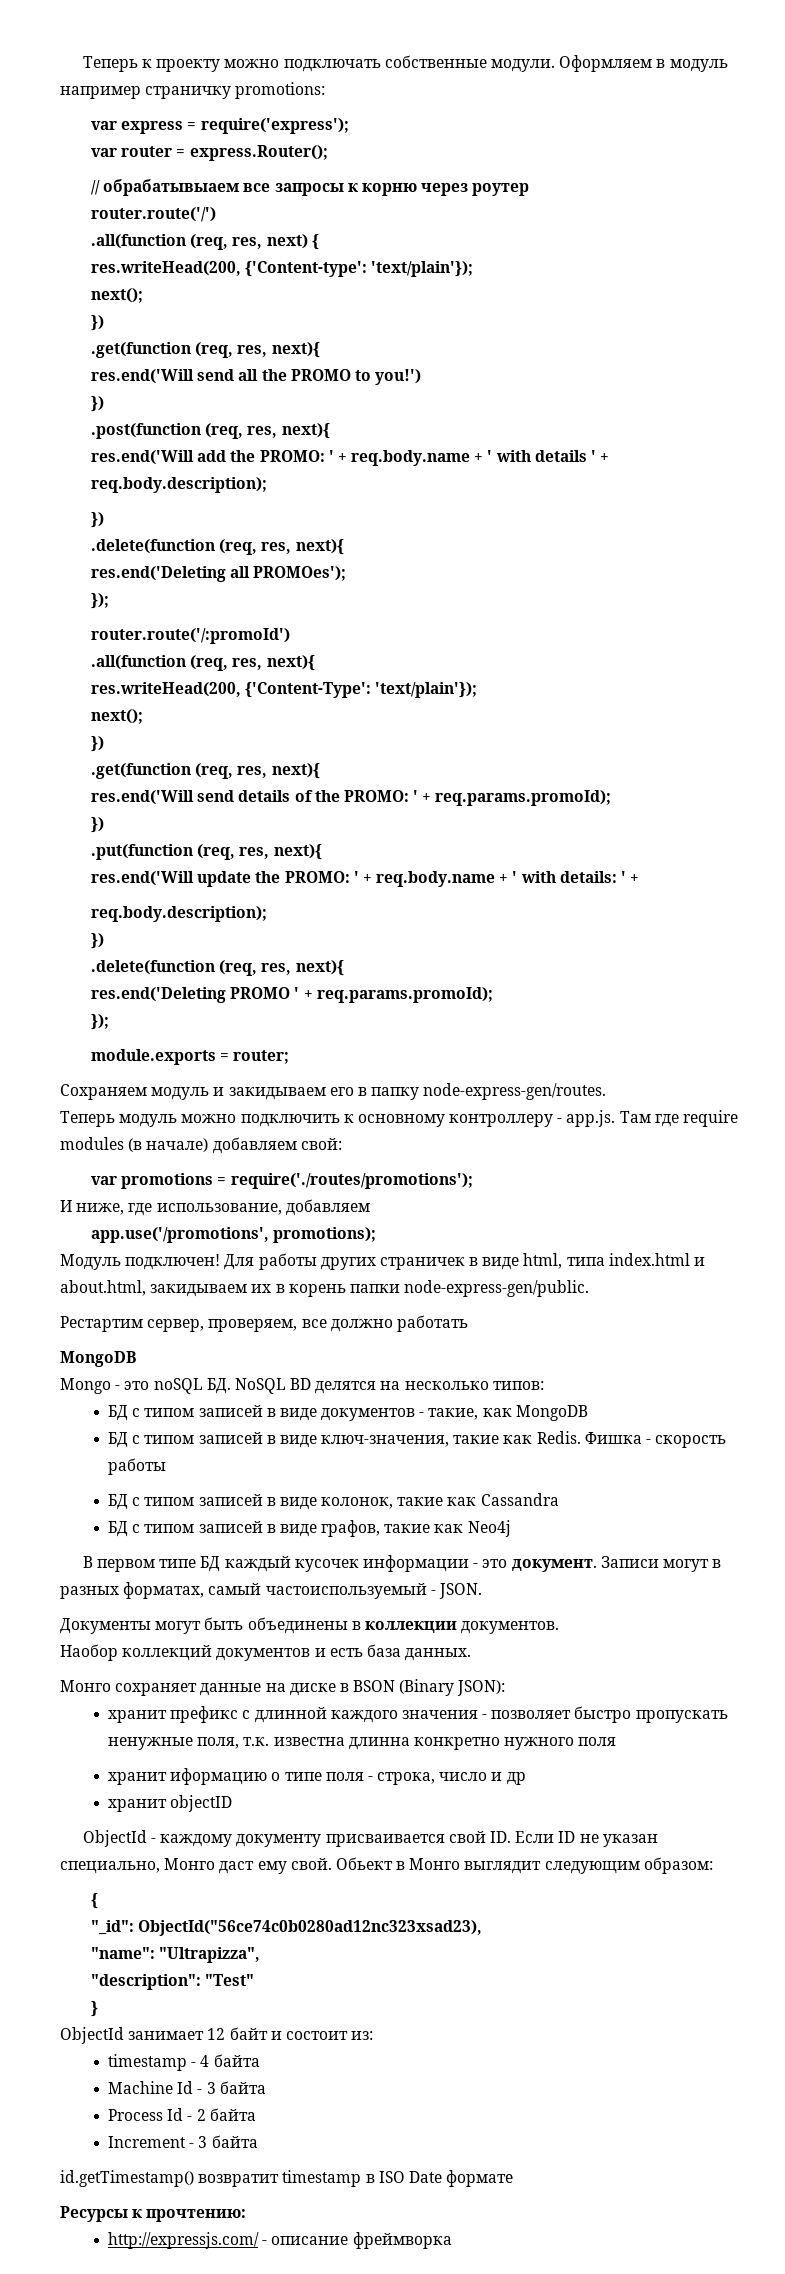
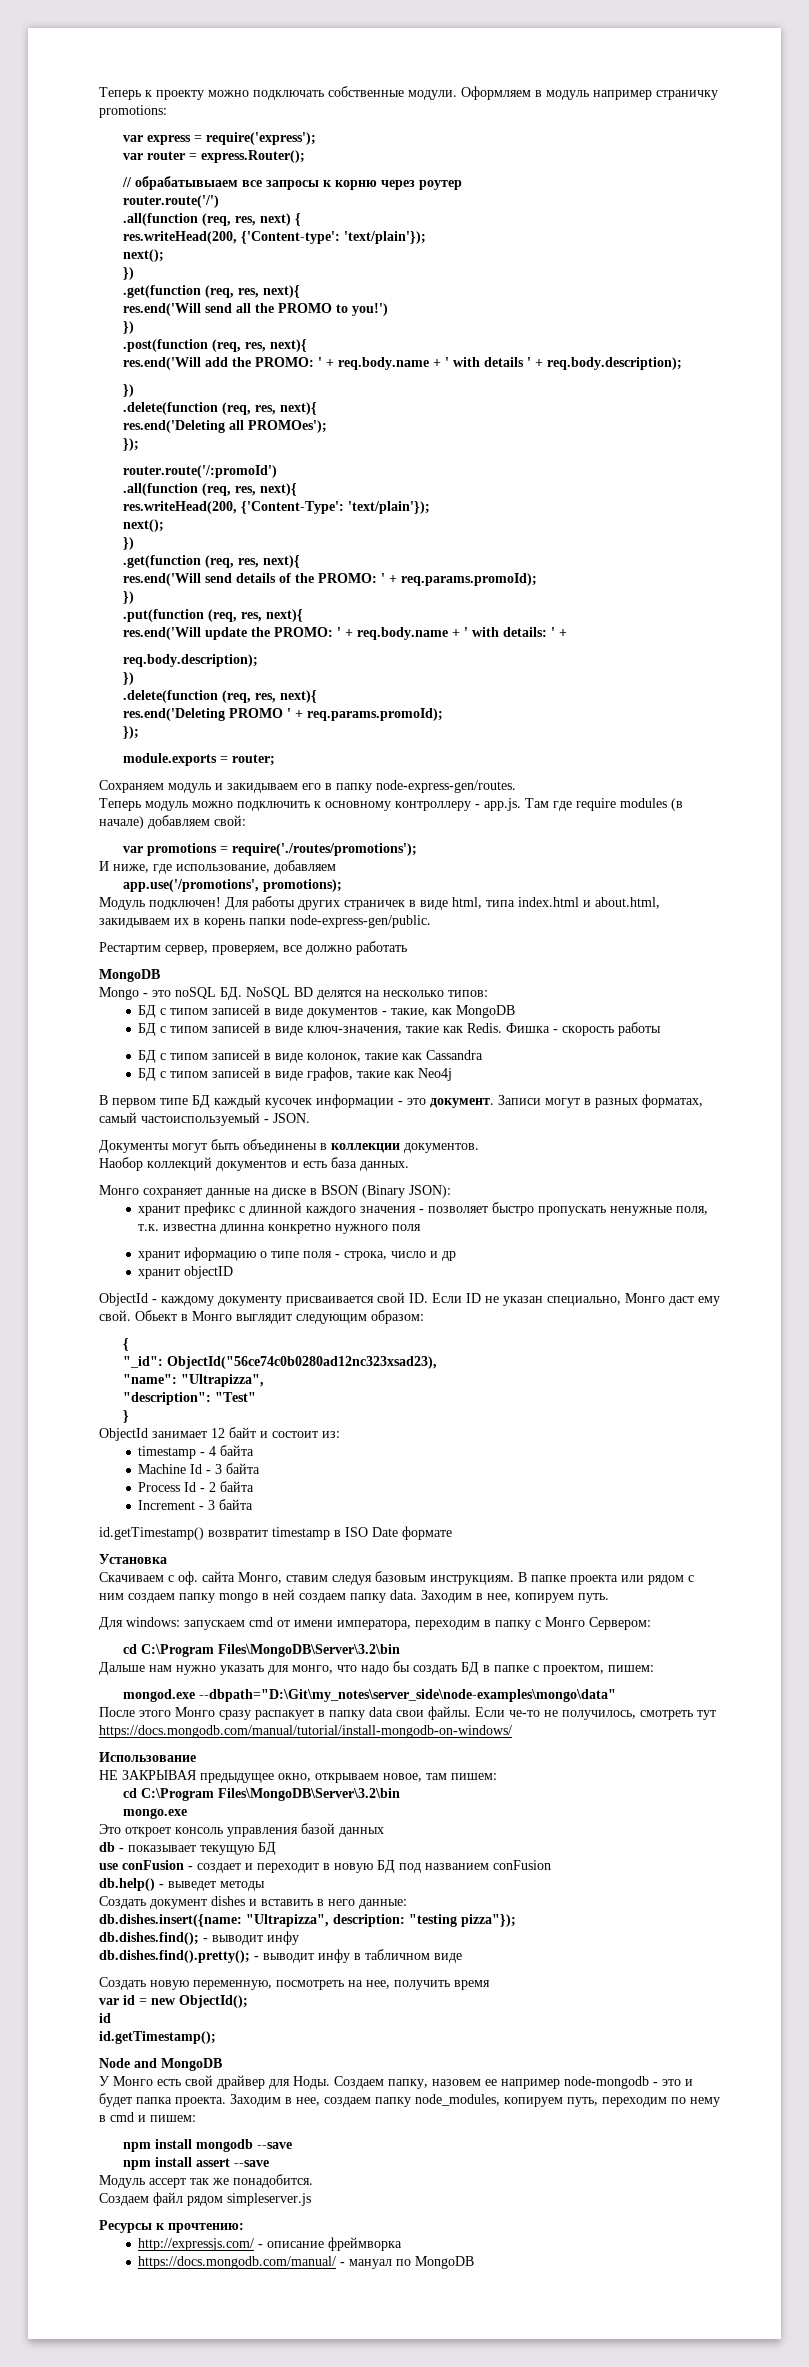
+ Установка
+ Скачиваем с оф. сайта Монго, ставим следуя базовым инструкциям. В папке проекта или рядом с ним создаем папку mongo в ней создаем папку data. Заходим в нее, копируем путь.
+ Для windows: запускаем cmd от имени императора, переходим в папку с Монго Сервером:
+ cd C:\Program Files\MongoDB\Server\3.2\bin
+ Дальше нам нужно указать для монго, что надо бы создать БД в папке с проектом, пишем:
+ mongod.exe --dbpath="D:\Git\my_notes\server_side\node-examples\mongo\data"
+ После этого Монго сразу распакует в папку data свои файлы. Если че-то не получилось, смотреть тут https://docs.mongodb.com/manual/tutorial/install-mongodb-on-windows/
+ Использование
+ НЕ ЗАКРЫВАЯ предыдущее окно, открываем новое, там пишем:
+ cd C:\Program Files\MongoDB\Server\3.2\bin
+ mongo.exe
+ Это откроет консоль управления базой данных
+ db - показывает текущую БД
+ use conFusion - создает и переходит в новую БД под названием conFusion
+ db.help() - выведет методы
+ Создать документ dishes и вставить в него данные:
+ db.dishes.insert({name: "Ultrapizza", description: "testing pizza"});
+ db.dishes.find(); - выводит инфу
+ db.dishes.find().pretty(); - выводит инфу в табличном виде
+ Создать новую переменную, посмотреть на нее, получить время
+ var id = new ObjectId();
+ id
+ id.getTimestamp();
+ Node and MongoDB
+ У Монго есть свой драйвер для Ноды. Создаем папку, назовем ее например node-mongodb - это и будет папка проекта. Заходим в нее, создаем папку node_modules, копируем путь, переходим по нему в cmd и пишем:
+ npm install mongodb --save
+ npm install assert --save
+ Модуль ассерт так же понадобится.
+ Создаем файл рядом simpleserver.js
+ https://docs.mongodb.com/manual/ - мануал по MongoDB

